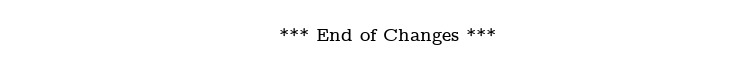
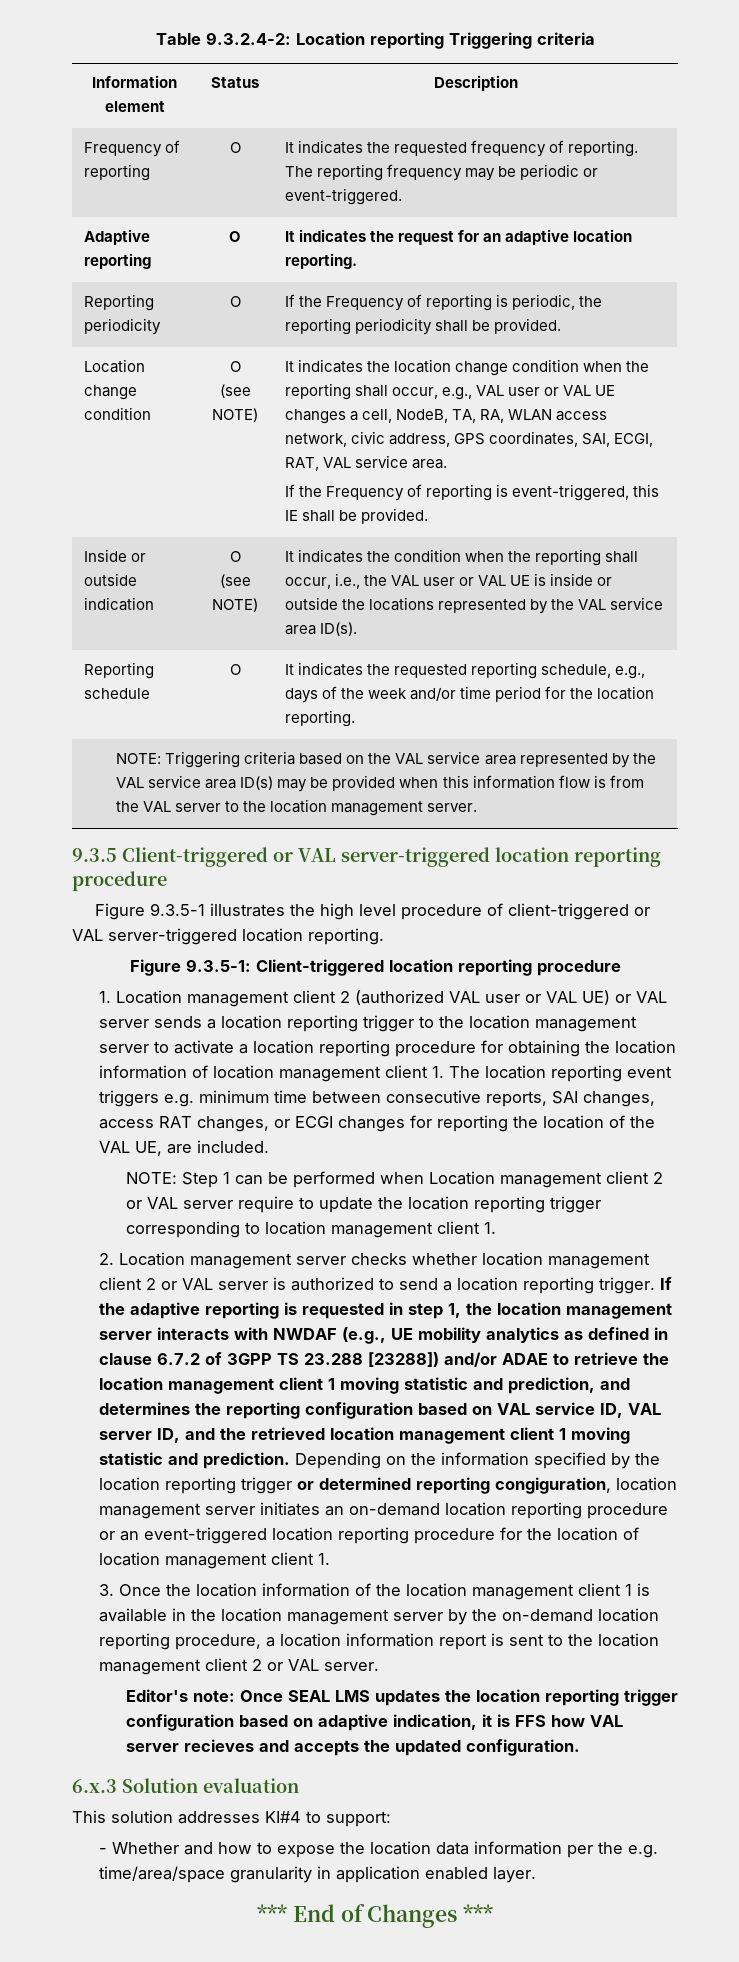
+ Table 9.3.2.4-2: Location reporting Triggering criteria
+ Information element | Status | Description
+ Frequency of reporting | O | It indicates the requested frequency of reporting. The reporting frequency may be periodic or event-triggered.
+ Adaptive reporting | O | It indicates the request for an adaptive location reporting.
+ Reporting periodicity | O | If the Frequency of reporting is periodic, the reporting periodicity shall be provided.
+ Location change condition | O
+ (see NOTE) | It indicates the location change condition when the reporting shall occur, e.g., VAL user or VAL UE changes a cell, NodeB, TA, RA, WLAN access network, civic address, GPS coordinates, SAI, ECGI, RAT, VAL service area.
+ If the Frequency of reporting is event-triggered, this IE shall be provided.
+ Inside or outside indication | O
+ (see NOTE) | It indicates the condition when the reporting shall occur, i.e., the VAL user or VAL UE is inside or outside the locations represented by the VAL service area ID(s).
+ Reporting schedule | O | It indicates the requested reporting schedule, e.g., days of the week and/or time period for the location reporting.
+ NOTE: Triggering criteria based on the VAL service area represented by the VAL service area ID(s) may be provided when this information flow is from the VAL server to the location management server.
+ 9.3.5 Client-triggered or VAL server-triggered location reporting procedure
+ Figure 9.3.5-1 illustrates the high level procedure of client-triggered or VAL server-triggered location reporting.
+ Figure 9.3.5-1: Client-triggered location reporting procedure
+ 1. Location management client 2 (authorized VAL user or VAL UE) or VAL server sends a location reporting trigger to the location management server to activate a location reporting procedure for obtaining the location information of location management client 1. The location reporting event triggers e.g. minimum time between consecutive reports, SAI changes, access RAT changes, or ECGI changes for reporting the location of the VAL UE, are included.
+ NOTE: Step 1 can be performed when Location management client 2 or VAL server require to update the location reporting trigger corresponding to location management client 1.
+ 2. Location management server checks whether location management client 2 or VAL server is authorized to send a location reporting trigger. If the adaptive reporting is requested in step 1, the location management server interacts with NWDAF (e.g., UE mobility analytics as defined in clause 6.7.2 of 3GPP TS 23.288 [23288]) and/or ADAE to retrieve the location management client 1 moving statistic and prediction, and determines the reporting configuration based on VAL service ID, VAL server ID, and the retrieved location management client 1 moving statistic and prediction. Depending on the information specified by the location reporting trigger or determined reporting congiguration, location management server initiates an on-demand location reporting procedure or an event-triggered location reporting procedure for the location of location management client 1.
+ 3. Once the location information of the location management client 1 is available in the location management server by the on-demand location reporting procedure, a location information report is sent to the location management client 2 or VAL server.
+ Editor's note: Once SEAL LMS updates the location reporting trigger configuration based on adaptive indication, it is FFS how VAL server recieves and accepts the updated configuration.
+ 6.x.3 Solution evaluation
+ This solution addresses KI#4 to support:
+ - Whether and how to expose the location data information per the e.g. time/area/space granularity in application enabled layer.

